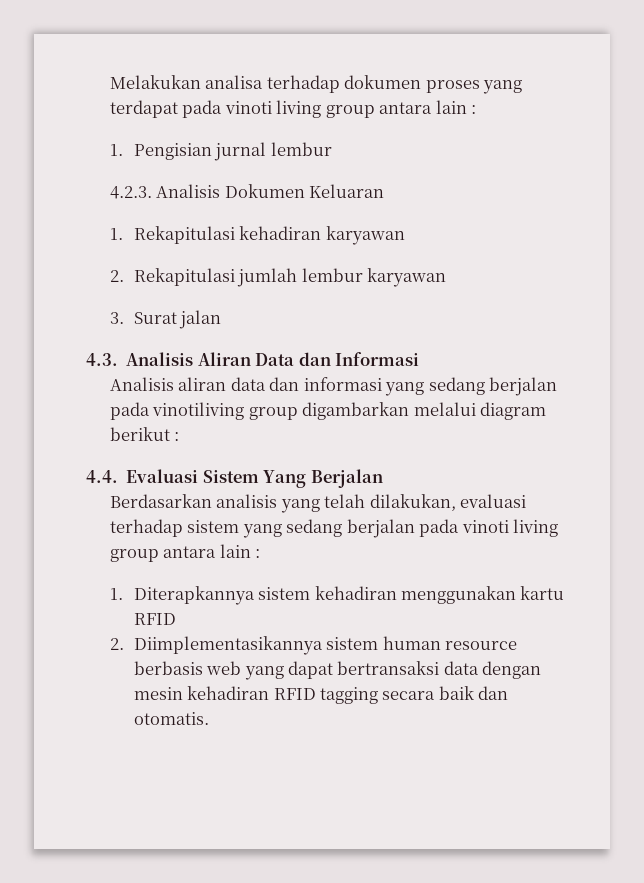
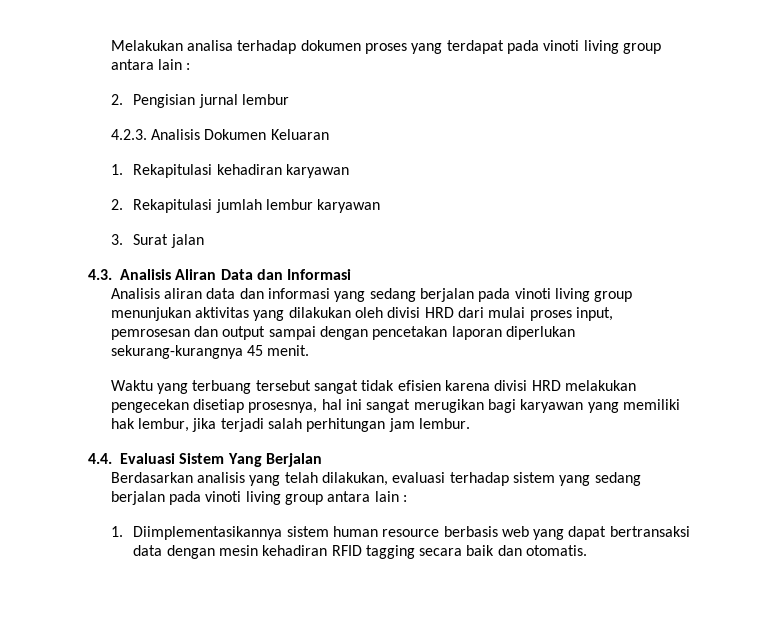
- 1. Pengisian jurnal lembur
+ 2. Pengisian jurnal lembur
- Analisis aliran data dan informasi yang sedang berjalan pada vinotiliving group digambarkan melalui diagram berikut :
+ Analisis aliran data dan informasi yang sedang berjalan pada vinoti living group menunjukan aktivitas yang dilakukan oleh divisi HRD dari mulai proses input, pemrosesan dan output sampai dengan pencetakan laporan diperlukan sekurang-kurangnya 45 menit.
+ Waktu yang terbuang tersebut sangat tidak efisien karena divisi HRD melakukan pengecekan disetiap prosesnya, hal ini sangat merugikan bagi karyawan yang memiliki hak lembur, jika terjadi salah perhitungan jam lembur.
- 1. Diterapkannya sistem kehadiran menggunakan kartu RFID
- 2. Diimplementasikannya sistem human resource berbasis web yang dapat bertransaksi data dengan mesin kehadiran RFID tagging secara baik dan otomatis.
+ 1. Diimplementasikannya sistem human resource berbasis web yang dapat bertransaksi data dengan mesin kehadiran RFID tagging secara baik dan otomatis.

